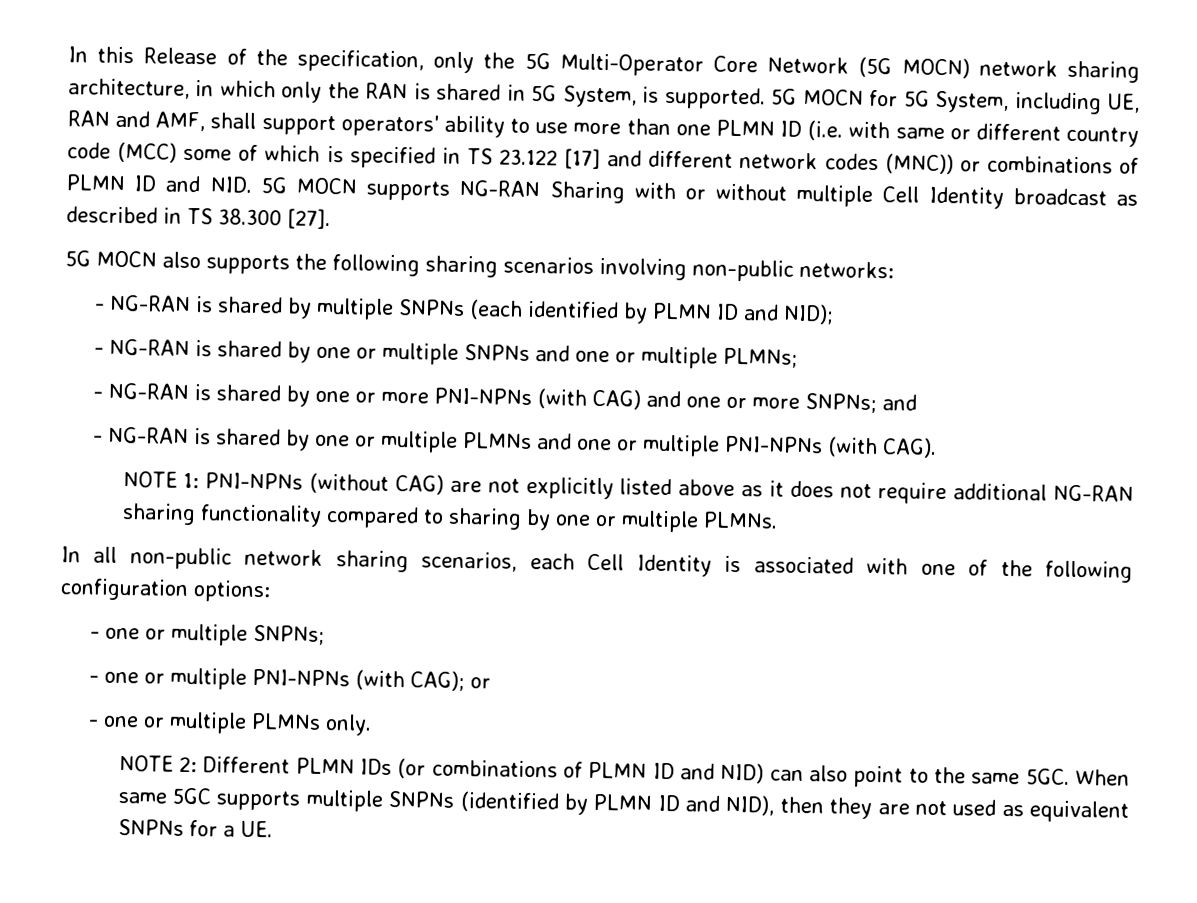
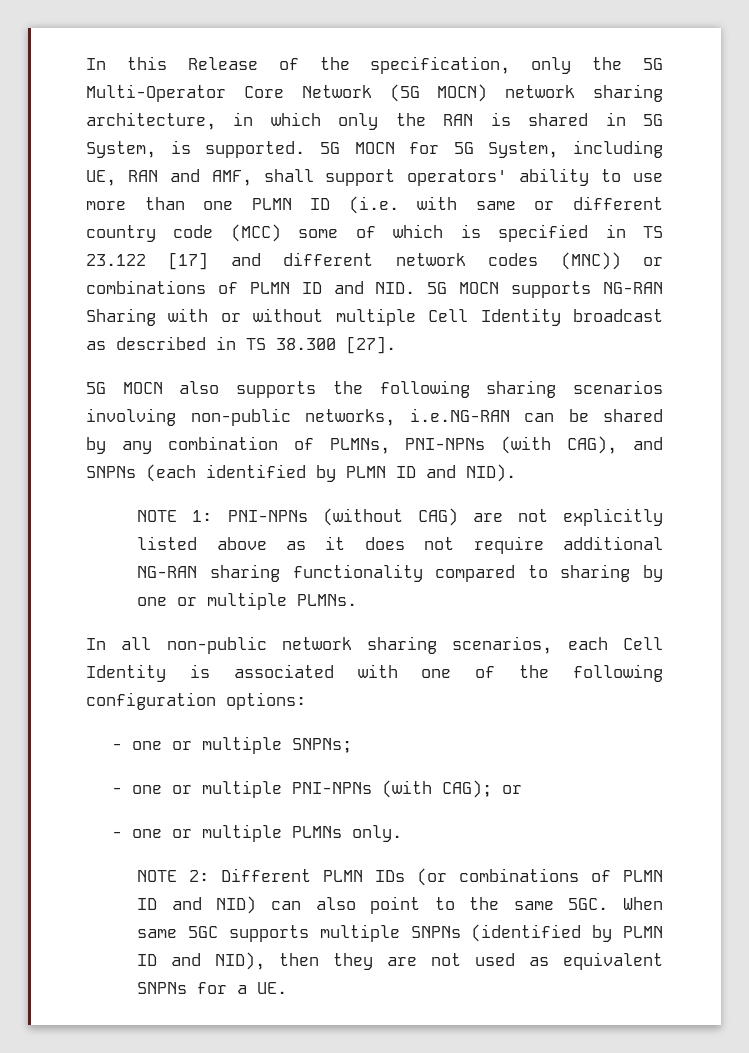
- 5G MOCN also supports the following sharing scenarios involving non-public networks:
- - NG-RAN is shared by multiple SNPNs (each identified by PLMN ID and NID);
- - NG-RAN is shared by one or multiple SNPNs and one or multiple PLMNs;
- - NG-RAN is shared by one or more PNI-NPNs (with CAG) and one or more SNPNs; and
- - NG-RAN is shared by one or multiple PLMNs and one or multiple PNI-NPNs (with CAG).
+ 5G MOCN also supports the following sharing scenarios involving non-public networks, i.e.NG-RAN can be shared by any combination of PLMNs, PNI-NPNs (with CAG), and SNPNs (each identified by PLMN ID and NID).

